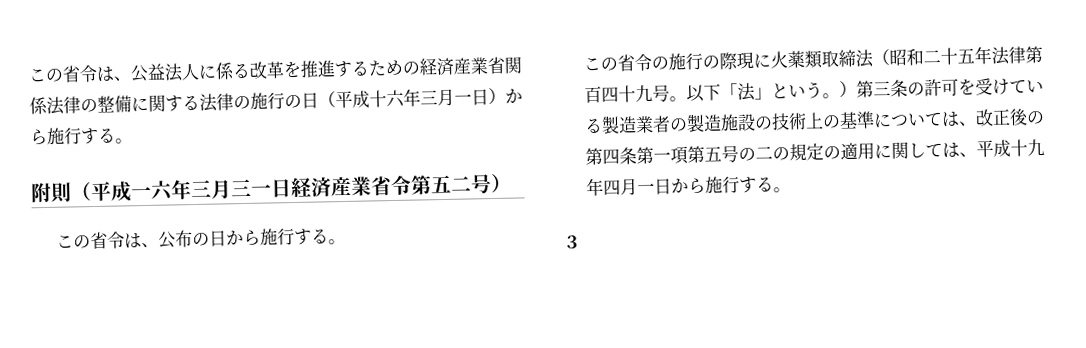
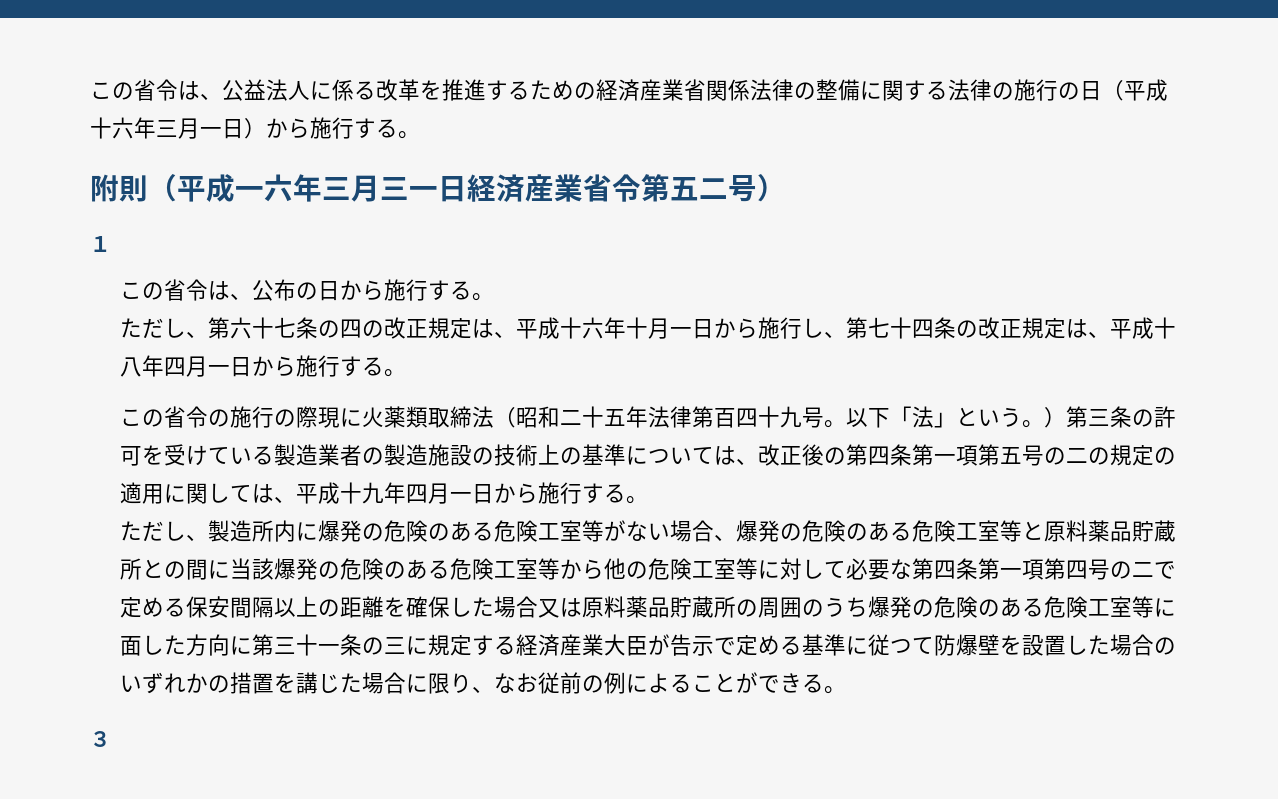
+ １
+ ただし、第六十七条の四の改正規定は、平成十六年十月一日から施行し、第七十四条の改正規定は、平成十八年四月一日から施行する。
+ ただし、製造所内に爆発の危険のある危険工室等がない場合、爆発の危険のある危険工室等と原料薬品貯蔵所との間に当該爆発の危険のある危険工室等から他の危険工室等に対して必要な第四条第一項第四号の二で定める保安間隔以上の距離を確保した場合又は原料薬品貯蔵所の周囲のうち爆発の危険のある危険工室等に面した方向に第三十一条の三に規定する経済産業大臣が告示で定める基準に従つて防爆壁を設置した場合のいずれかの措置を講じた場合に限り、なお従前の例によることができる。

